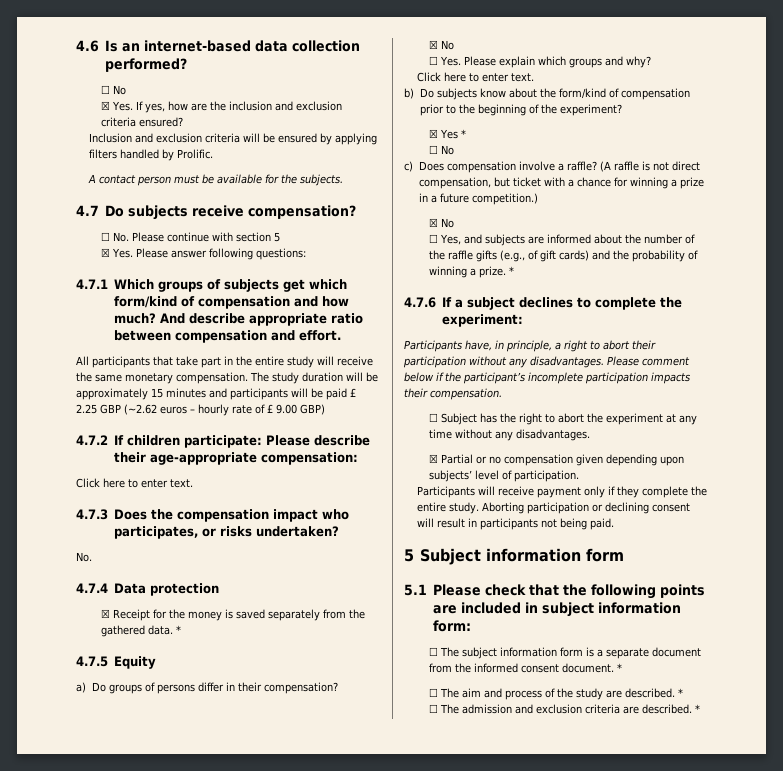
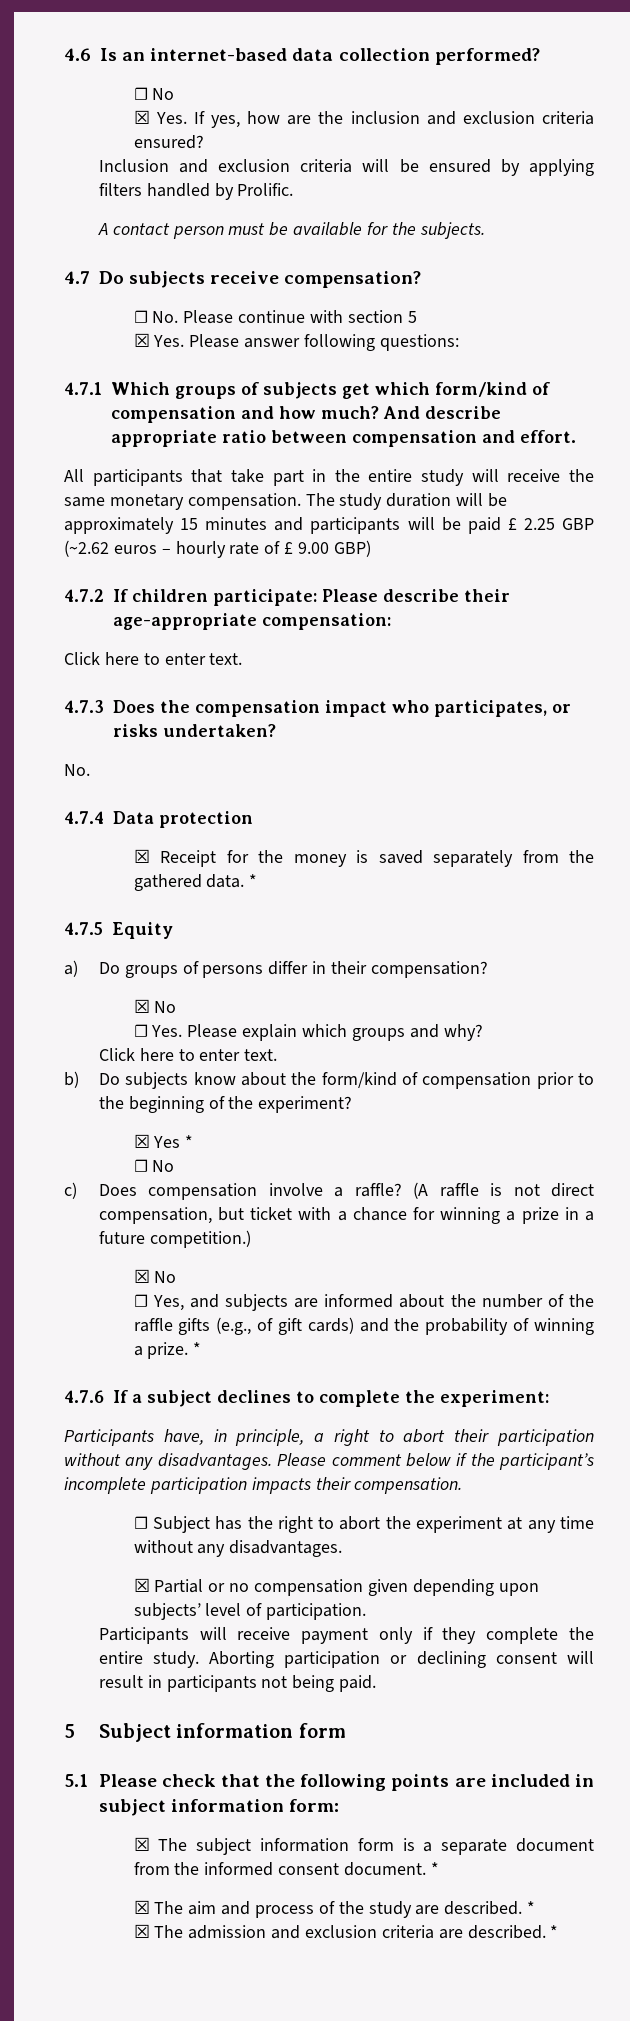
- ☐ The subject information form is a separate document from the informed consent document.
+ ☒ The subject information form is a separate document from the informed consent document.
- ☐ The aim and process of the study are described.
+ ☒ The aim and process of the study are described.
- ☐ The admission and exclusion criteria are described.
+ ☒ The admission and exclusion criteria are described.

